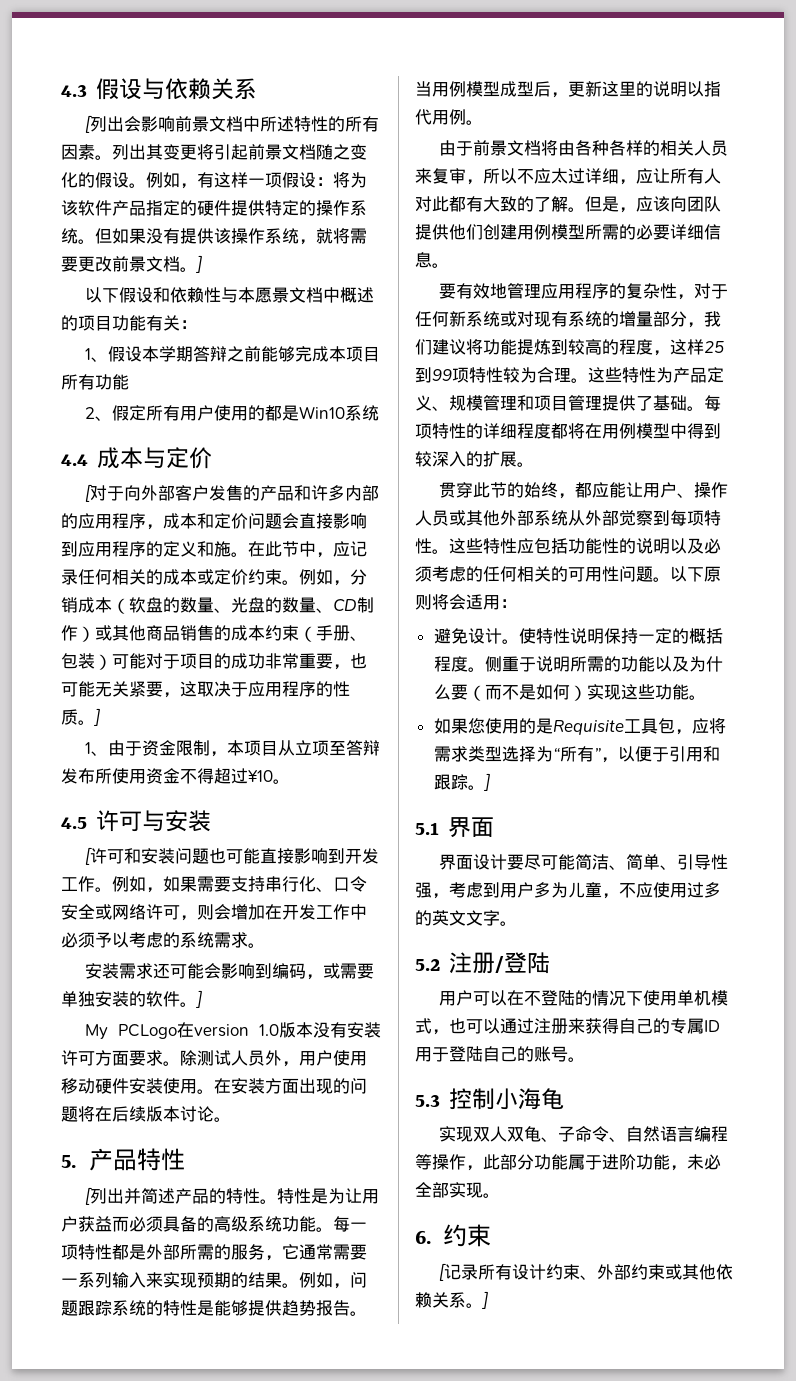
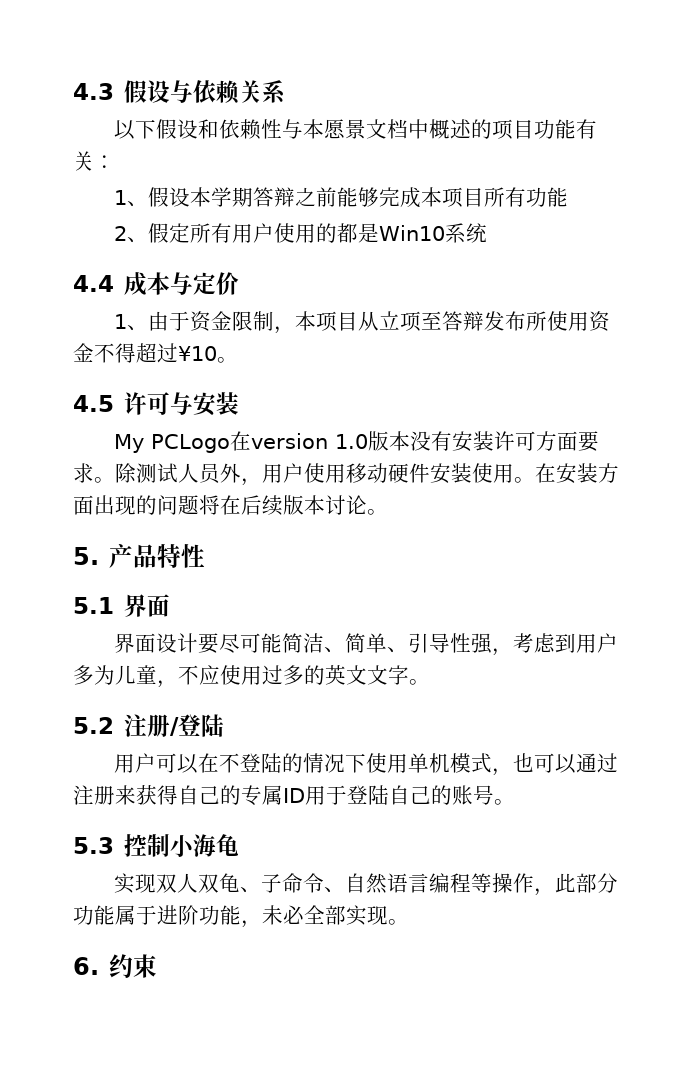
- [列出会影响前景文档中所述特性的所有因素。列出其变更将引起前景文档随之变化的假设。例如，有这样一项假设：将为该软件产品指定的硬件提供特定的操作系统。但如果没有提供该操作系统，就将需要更改前景文档。]
- [对于向外部客户发售的产品和许多内部的应用程序，成本和定价问题会直接影响到应用程序的定义和施。在此节中，应记录任何相关的成本或定价约束。例如，分销成本（软盘的数量、光盘的数量、CD制作）或其他商品销售的成本约束（手册、包装）可能对于项目的成功非常重要，也可能无关紧要，这取决于应用程序的性质。]
- [许可和安装问题也可能直接影响到开发工作。例如，如果需要支持串行化、口令安全或网络许可，则会增加在开发工作中必须予以考虑的系统需求。
- 安装需求还可能会影响到编码，或需要单独安装的软件。]
- [列出并简述产品的特性。特性是为让用户获益而必须具备的高级系统功能。每一项特性都是外部所需的服务，它通常需要一系列输入来实现预期的结果。例如，问题跟踪系统的特性是能够提供趋势报告。当用例模型成型后，更新这里的说明以指代用例。
- 由于前景文档将由各种各样的相关人员来复审，所以不应太过详细，应让所有人对此都有大致的了解。但是，应该向团队提供他们创建用例模型所需的必要详细信息。
- 要有效地管理应用程序的复杂性，对于任何新系统或对现有系统的增量部分，我们建议将功能提炼到较高的程度，这样25到99项特性较为合理。这些特性为产品定义、规模管理和项目管理提供了基础。每项特性的详细程度都将在用例模型中得到较深入的扩展。
- 贯穿此节的始终，都应能让用户、操作人员或其他外部系统从外部觉察到每项特性。这些特性应包括功能性的说明以及必须考虑的任何相关的可用性问题。以下原则将会适用：
- 避免设计。使特性说明保持一定的概括程度。侧重于说明所需的功能以及为什么要（而不是如何）实现这些功能。
- 如果您使用的是Requisite工具包，应将需求类型选择为“所有”，以便于引用和跟踪。]
- [记录所有设计约束、外部约束或其他依赖关系。]

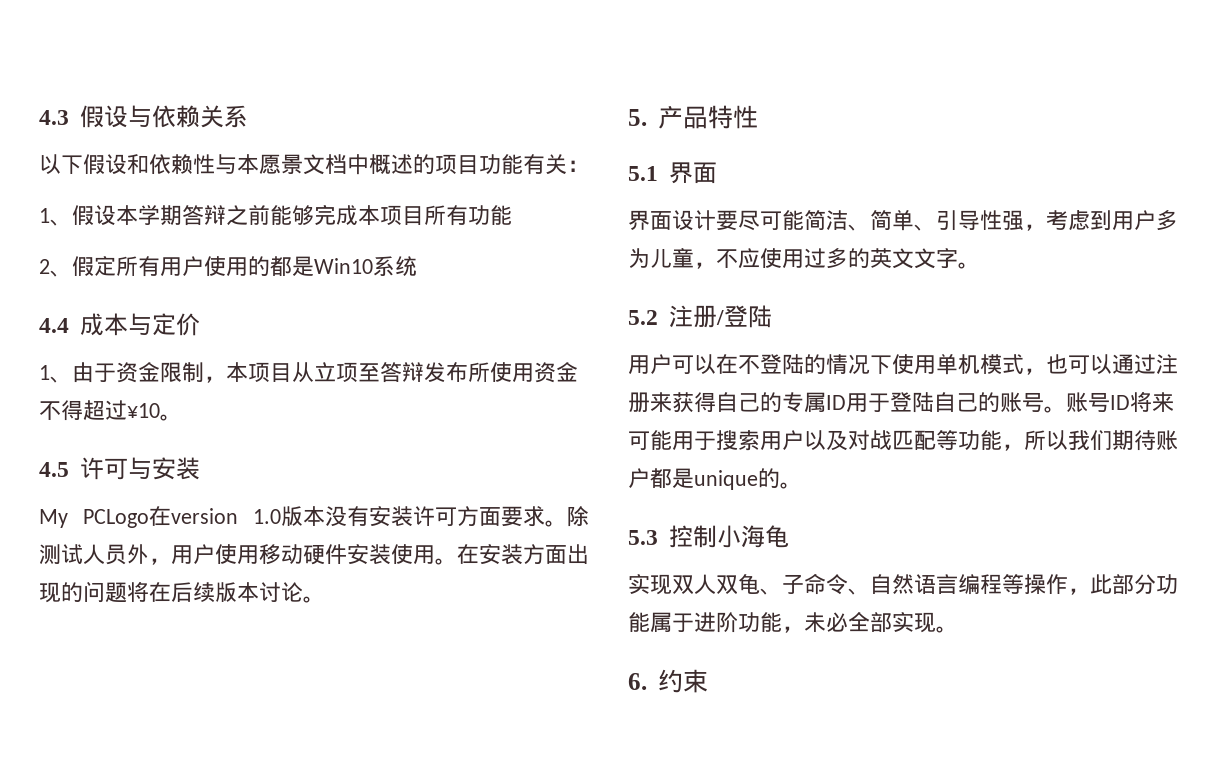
+ 账号ID将来可能用于搜索用户以及对战匹配等功能，所以我们期待账户都是unique的。

